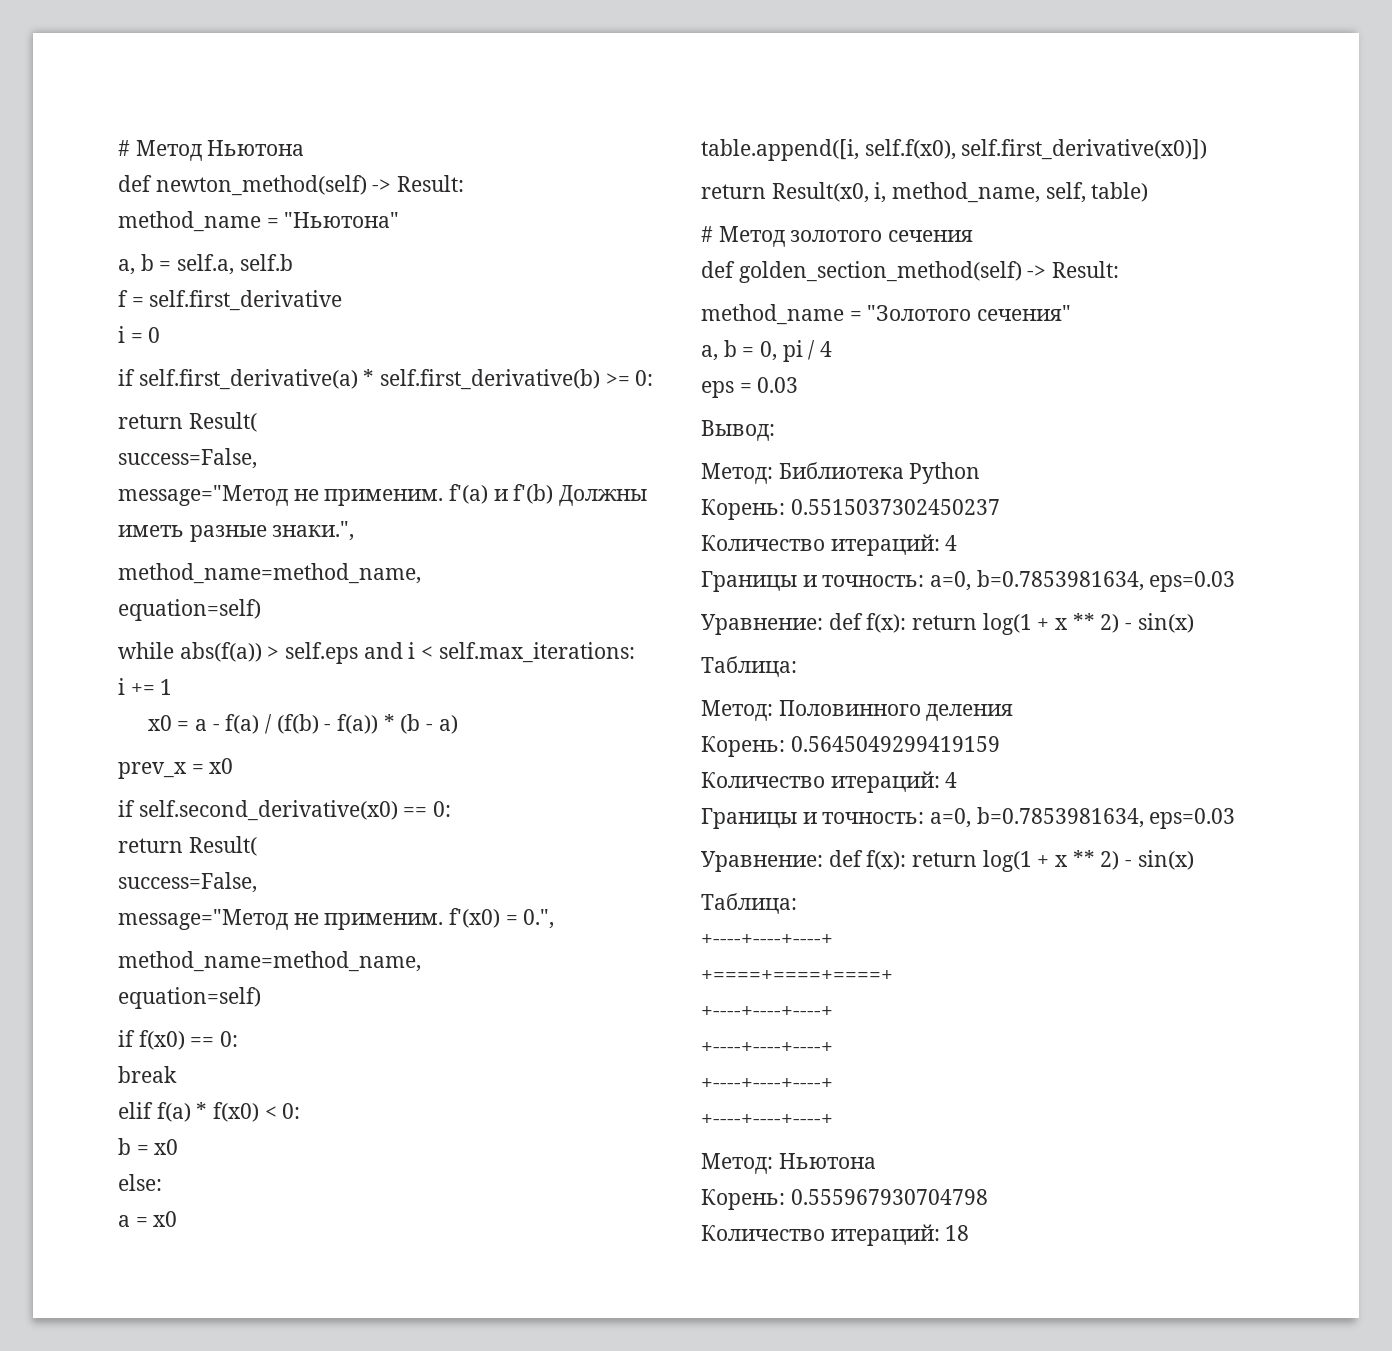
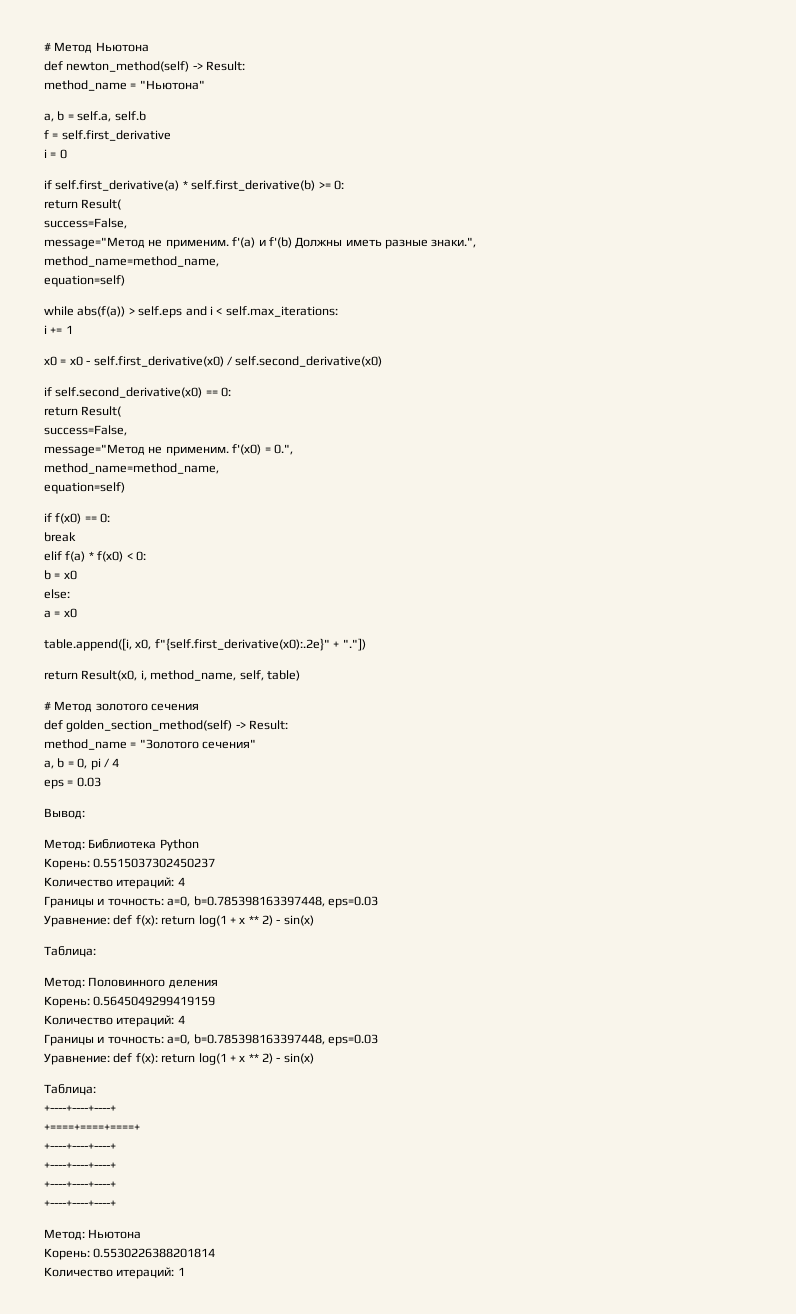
- x0 = a - f(a) / (f(b) - f(a)) * (b - a)
- prev_x = x0
+ x0 = x0 - self.first_derivative(x0) / self.second_derivative(x0)
- table.append([i, self.f(x0), self.first_derivative(x0)])
+ table.append([i, x0, f"{self.first_derivative(x0):.2e}" + "."])
  Корень: 0.5515037302450237
  Количество итераций: 4
- Границы и точность: a=0, b=0.7853981634, eps=0.03
+ Границы и точность: a=0, b=0.785398163397448, eps=0.03
  Корень: 0.5645049299419159
  Количество итераций: 4
- Границы и точность: a=0, b=0.7853981634, eps=0.03
+ Границы и точность: a=0, b=0.785398163397448, eps=0.03
- Корень: 0.555967930704798
- Количество итераций: 18
+ Корень: 0.5530226388201814
+ Количество итераций: 1

